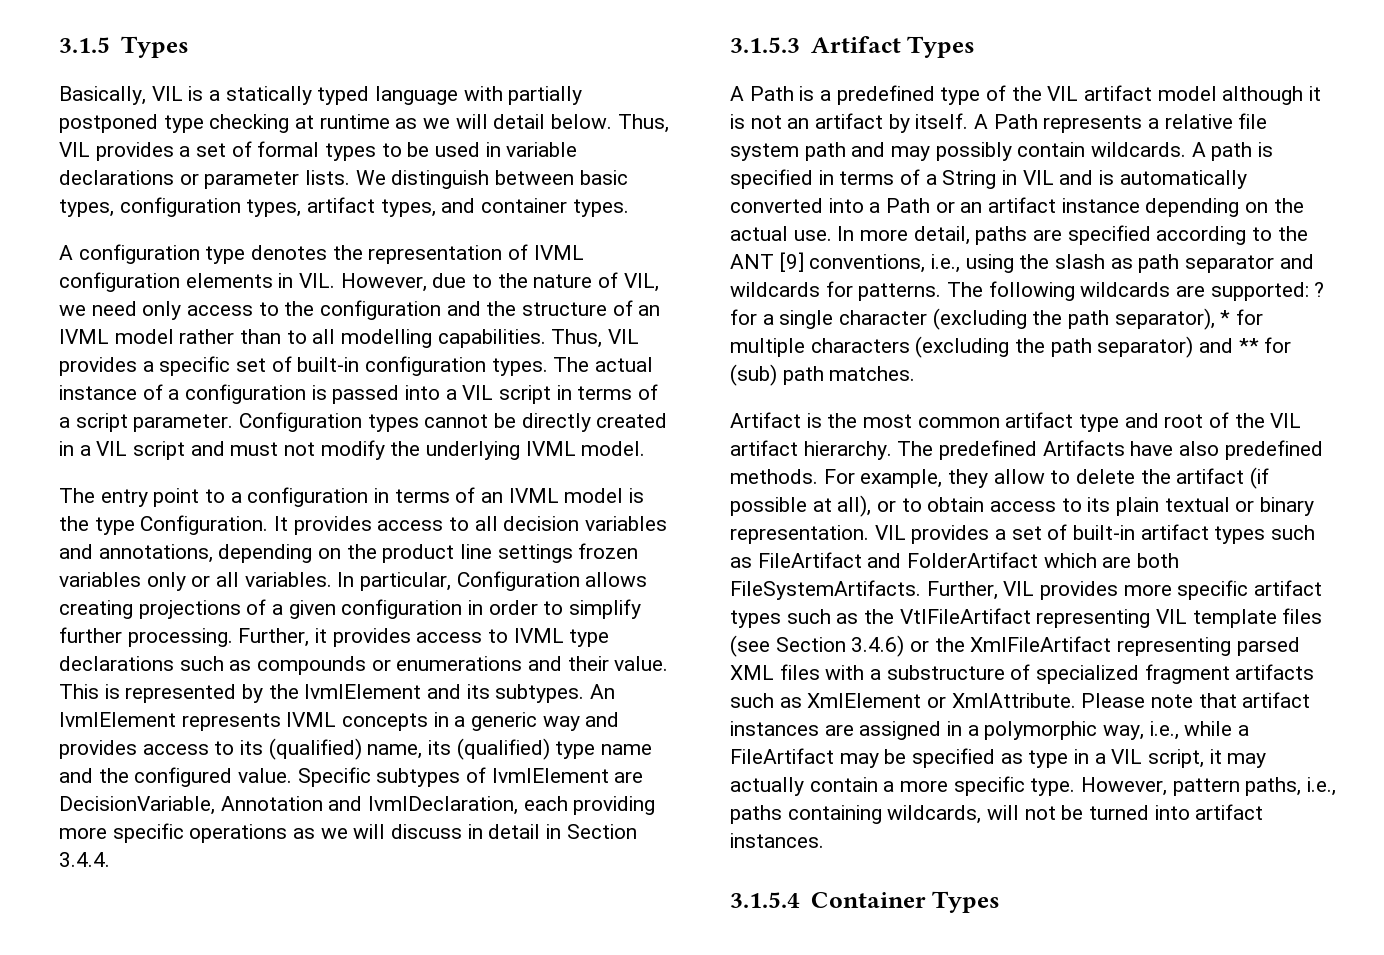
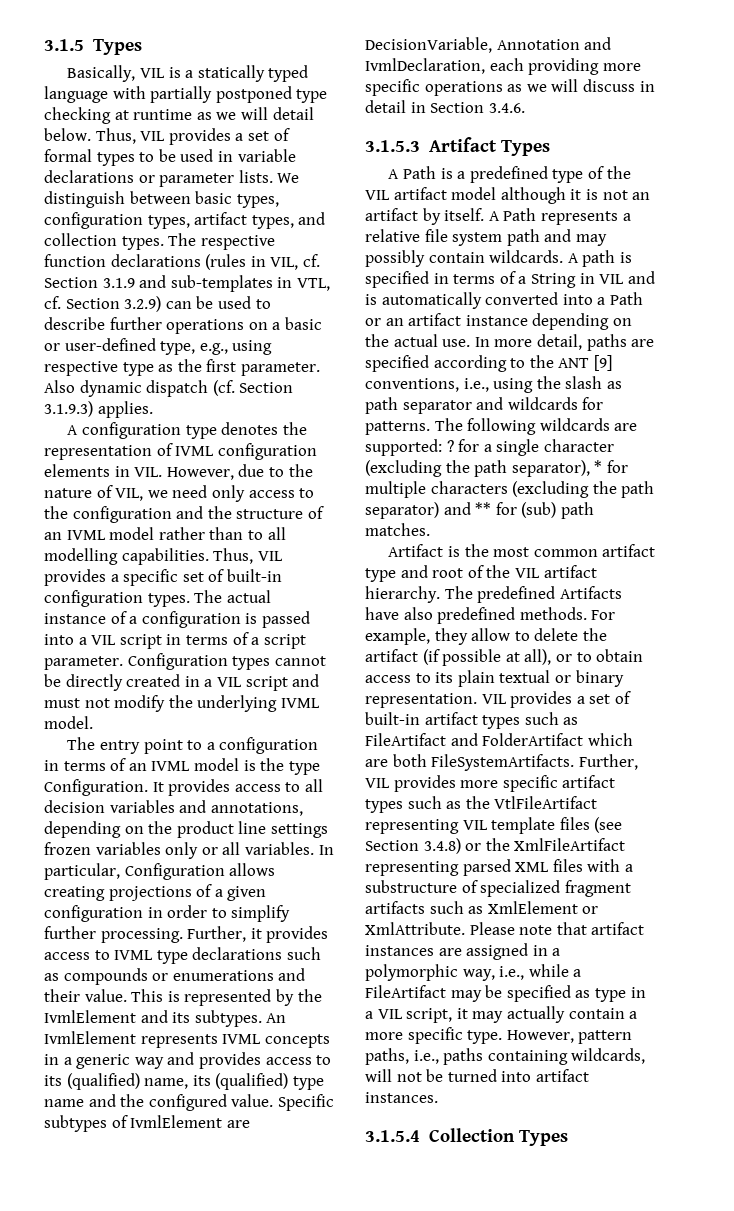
- We distinguish between basic types, configuration types, artifact types, and container types.
+ We distinguish between basic types, configuration types, artifact types, and collection types. The respective function declarations (rules in VIL, cf. Section 3.1.9 and sub-templates in VTL, cf. Section 3.2.9) can be used to describe further operations on a basic or user-defined type, e.g., using respective type as the first parameter. Also dynamic dispatch (cf. Section 3.1.9.3) applies.
- Specific subtypes of IvmlElement are DecisionVariable, Annotation and IvmlDeclaration, each providing more specific operations as we will discuss in detail in Section 3.4.4.
+ Specific subtypes of IvmlElement are DecisionVariable, Annotation and IvmlDeclaration, each providing more specific operations as we will discuss in detail in Section 3.4.6.
- Further, VIL provides more specific artifact types such as the VtlFileArtifact representing VIL template files (see Section 3.4.6) or the XmlFileArtifact representing parsed XML files with a substructure of specialized fragment artifacts such as XmlElement or XmlAttribute.
+ Further, VIL provides more specific artifact types such as the VtlFileArtifact representing VIL template files (see Section 3.4.8) or the XmlFileArtifact representing parsed XML files with a substructure of specialized fragment artifacts such as XmlElement or XmlAttribute.
- 3.1.5.4 Container Types
+ 3.1.5.4 Collection Types

